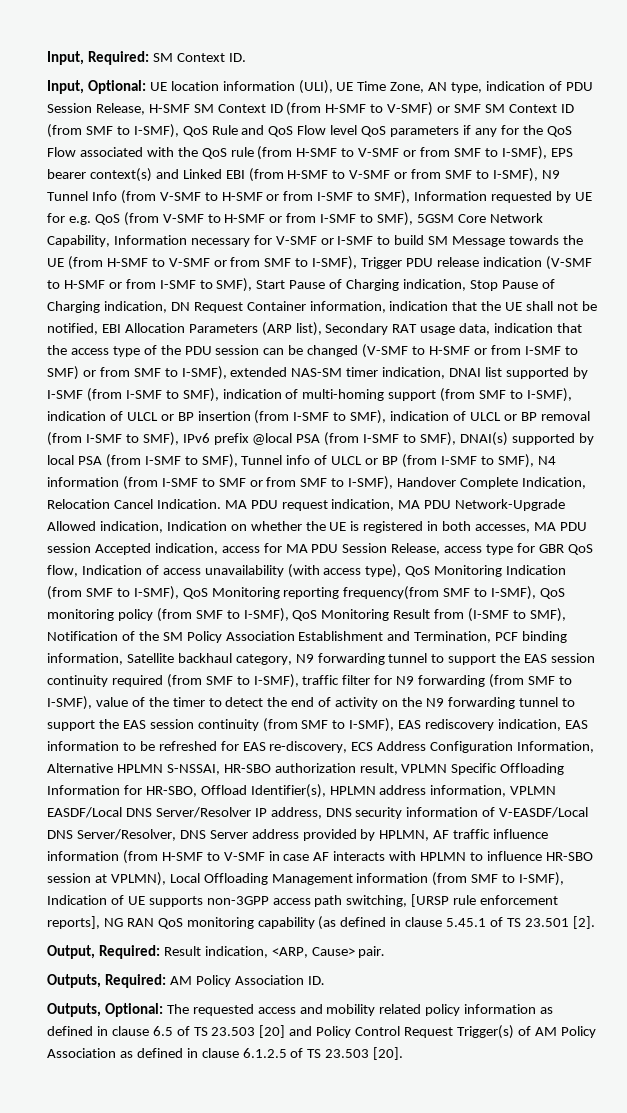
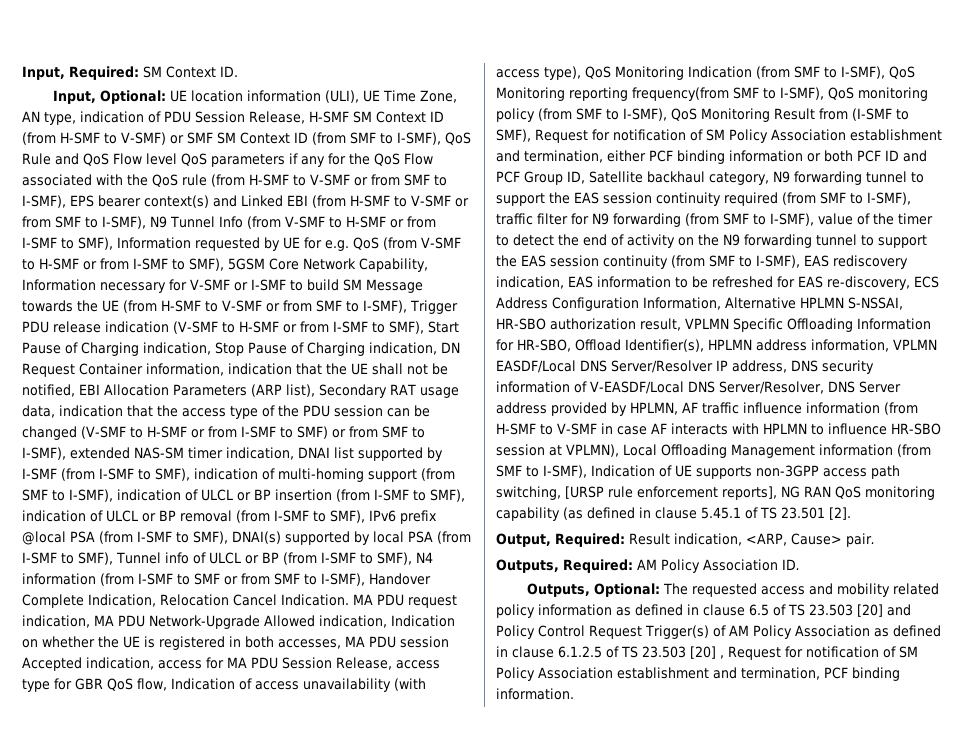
- MA PDU request indication, MA PDU Network-Upgrade Allowed indication, Indication on whether the UE is registered in both accesses, MA PDU session Accepted indication, access for MA PDU Session Release, access type for GBR QoS flow, Indication of access unavailability (with access type), QoS Monitoring Indication (from SMF to I-SMF), QoS Monitoring reporting frequency(from SMF to I-SMF), QoS monitoring policy (from SMF to I-SMF), QoS Monitoring Result from (I-SMF to SMF), Notification of the SM Policy Association Establishment and Termination, PCF binding information, Satellite backhaul category, N9 forwarding tunnel to support the EAS session continuity required (from SMF to I-SMF), traffic filter for N9 forwarding (from SMF to I-SMF), value of the timer to detect the end of activity on the N9 forwarding tunnel to support the EAS session continuity (from SMF to I-SMF), EAS rediscovery indication, EAS information to be refreshed for EAS re-discovery, ECS Address Configuration Information, Alternative HPLMN S-NSSAI, HR-SBO authorization result, VPLMN Specific Offloading Information for HR-SBO, Offload Identifier(s), HPLMN address information, VPLMN EASDF/Local DNS Server/Resolver IP address, DNS security information of V-EASDF/Local DNS Server/Resolver, DNS Server address provided by HPLMN, AF traffic influence information (from H-SMF to V-SMF in case AF interacts with HPLMN to influence HR-SBO session at VPLMN), Local Offloading Management information (from SMF to I-SMF), Indication of UE supports non-3GPP access path switching, [URSP rule enforcement reports], NG RAN QoS monitoring capability (as defined in clause 5.45.1 of TS 23.501 [2].
+ MA PDU request indication, MA PDU Network-Upgrade Allowed indication, Indication on whether the UE is registered in both accesses, MA PDU session Accepted indication, access for MA PDU Session Release, access type for GBR QoS flow, Indication of access unavailability (with access type), QoS Monitoring Indication (from SMF to I-SMF), QoS Monitoring reporting frequency(from SMF to I-SMF), QoS monitoring policy (from SMF to I-SMF), QoS Monitoring Result from (I-SMF to SMF), Request for notification of SM Policy Association establishment and termination, either PCF binding information or both PCF ID and PCF Group ID, Satellite backhaul category, N9 forwarding tunnel to support the EAS session continuity required (from SMF to I-SMF), traffic filter for N9 forwarding (from SMF to I-SMF), value of the timer to detect the end of activity on the N9 forwarding tunnel to support the EAS session continuity (from SMF to I-SMF), EAS rediscovery indication, EAS information to be refreshed for EAS re-discovery, ECS Address Configuration Information, Alternative HPLMN S-NSSAI, HR-SBO authorization result, VPLMN Specific Offloading Information for HR-SBO, Offload Identifier(s), HPLMN address information, VPLMN EASDF/Local DNS Server/Resolver IP address, DNS security information of V-EASDF/Local DNS Server/Resolver, DNS Server address provided by HPLMN, AF traffic influence information (from H-SMF to V-SMF in case AF interacts with HPLMN to influence HR-SBO session at VPLMN), Local Offloading Management information (from SMF to I-SMF), Indication of UE supports non-3GPP access path switching, [URSP rule enforcement reports], NG RAN QoS monitoring capability (as defined in clause 5.45.1 of TS 23.501 [2].
- Outputs, Optional: The requested access and mobility related policy information as defined in clause 6.5 of TS 23.503 [20] and Policy Control Request Trigger(s) of AM Policy Association as defined in clause 6.1.2.5 of TS 23.503 [20].
+ Outputs, Optional: The requested access and mobility related policy information as defined in clause 6.5 of TS 23.503 [20] and Policy Control Request Trigger(s) of AM Policy Association as defined in clause 6.1.2.5 of TS 23.503 [20] , Request for notification of SM Policy Association establishment and termination, PCF binding information.

